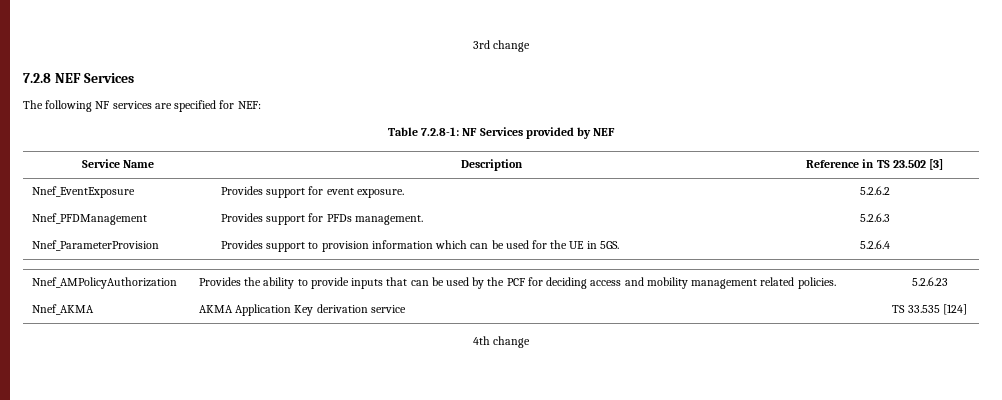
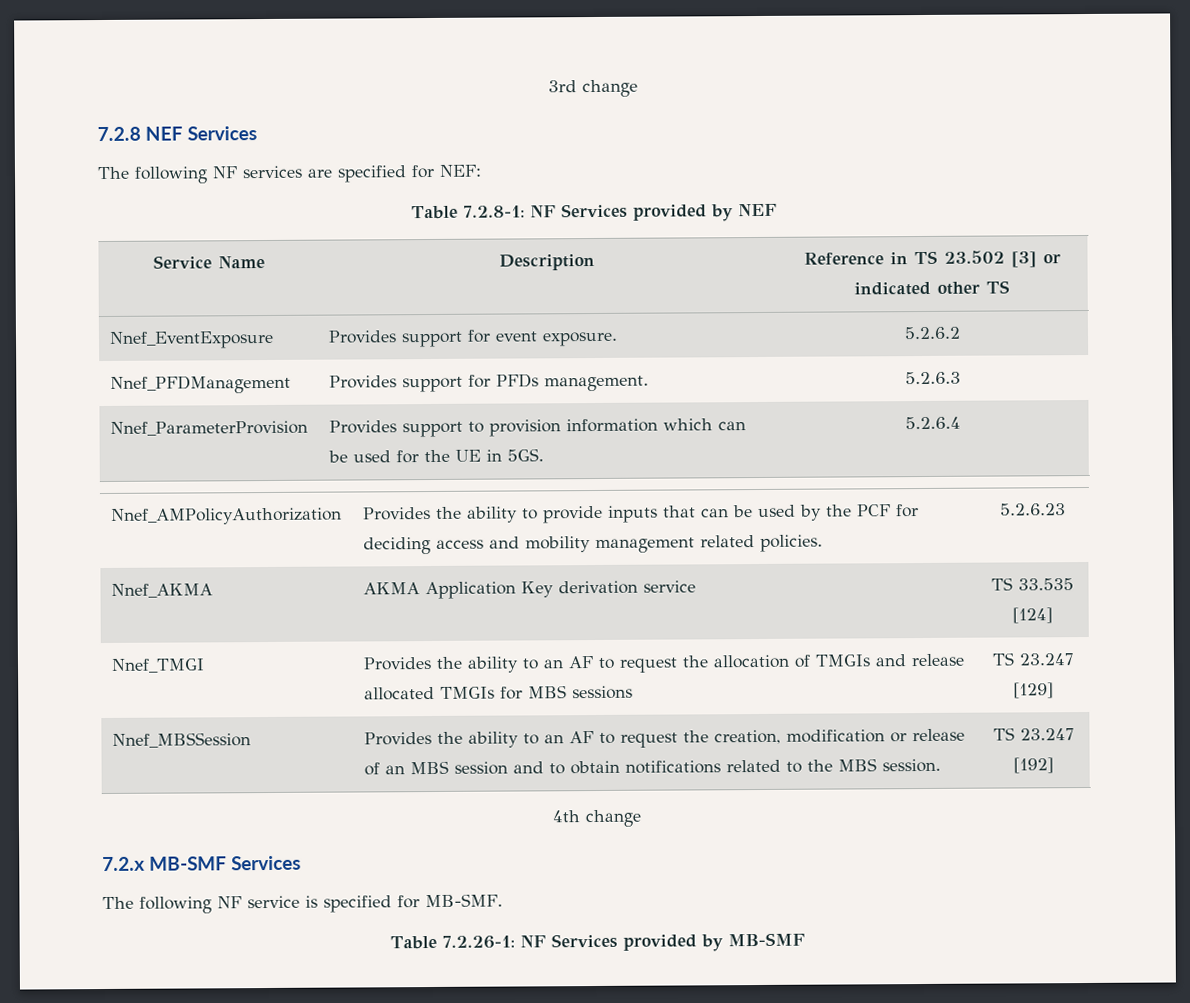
- Service Name | Description | Reference in TS 23.502 [3]
+ Service Name | Description | Reference in TS 23.502 [3] or indicated other TS
+ Nnef_TMGI | Provides the ability to an AF to request the allocation of TMGIs and release allocated TMGIs for MBS sessions | TS 23.247 [129]
+ Nnef_MBSSession | Provides the ability to an AF to request the creation, modification or release of an MBS session and to obtain notifications related to the MBS session. | TS 23.247 [192]
  4th change
+ 7.2.x MB-SMF Services
+ The following NF service is specified for MB-SMF.
+ Table 7.2.26-1: NF Services provided by MB-SMF

